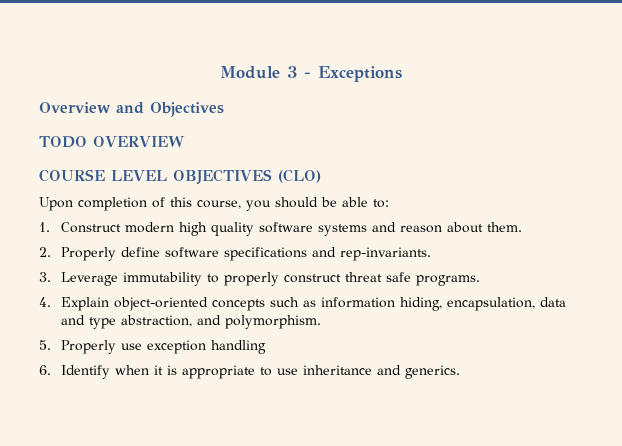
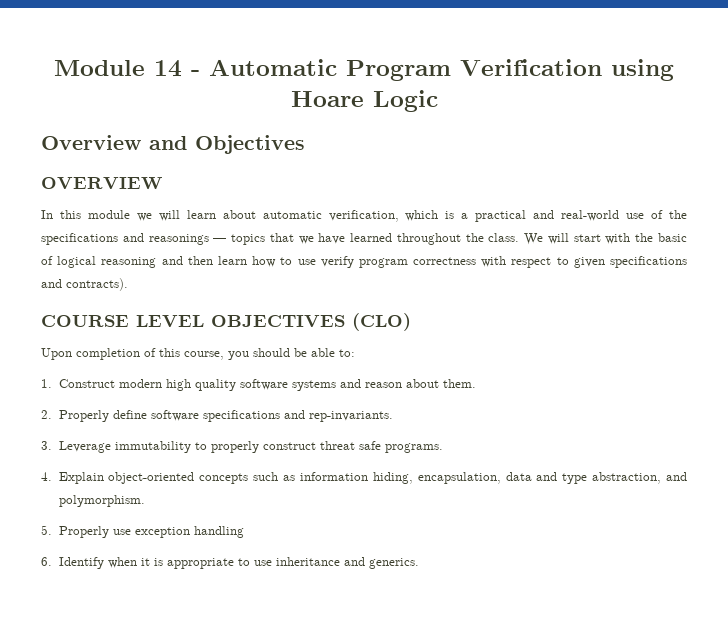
- Module 3 - Exceptions
+ Module 14 - Automatic Program Verification using Hoare Logic
- TODO OVERVIEW
+ OVERVIEW
+ In this module we will learn about automatic verification, which is a practical and real-world use of the specifications and reasonings — topics that we have learned throughout the class. We will start with the basic of logical reasoning and then learn how to use verify program correctness with respect to given specifications and contracts).

